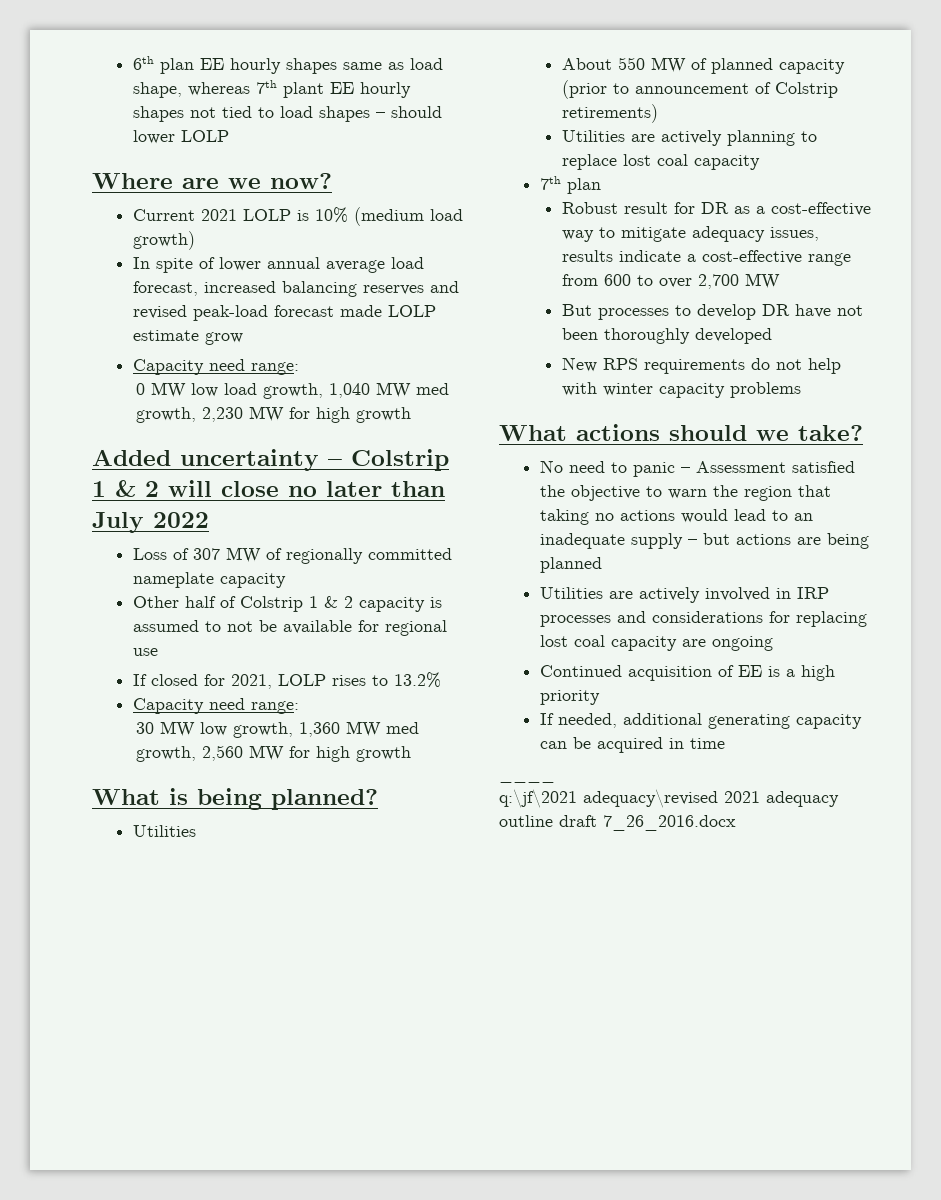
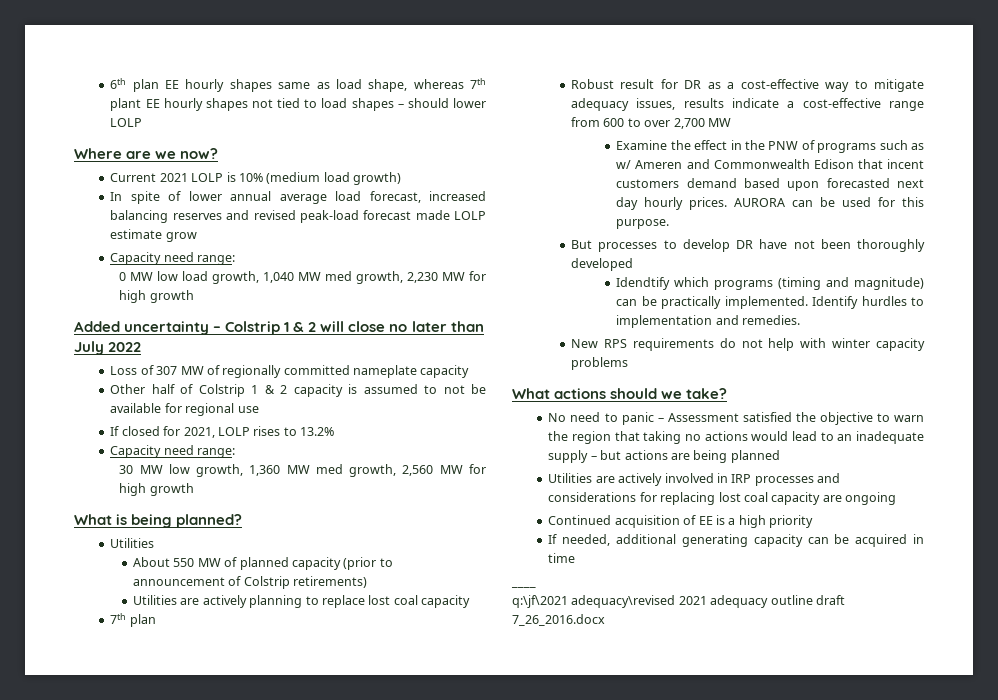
+ Examine the effect in the PNW of programs such as w/ Ameren and Commonwealth Edison that incent customers demand based upon forecasted next day hourly prices. AURORA can be used for this purpose.
+ Idendtify which programs (timing and magnitude) can be practically implemented. Identify hurdles to implementation and remedies.

